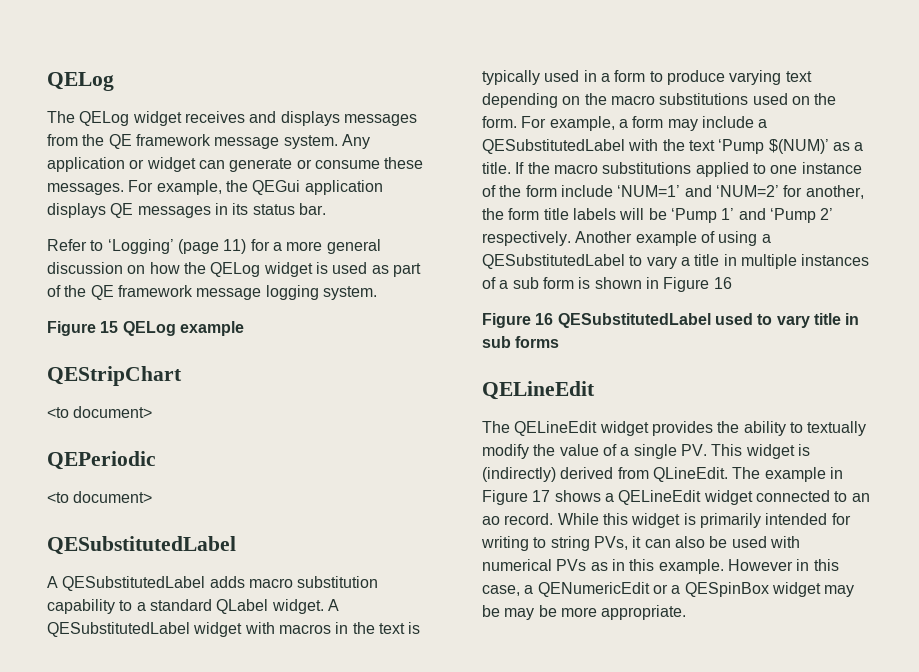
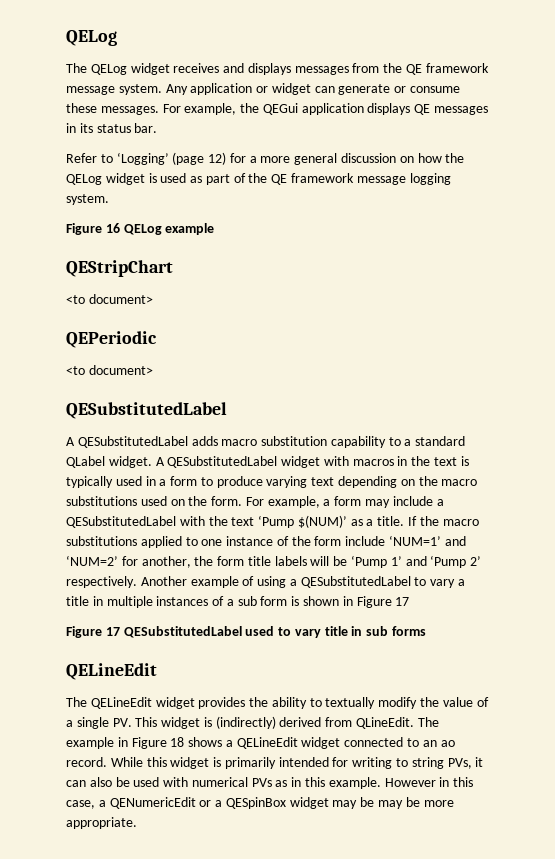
- Refer to ‘Logging’ (page 11) for a more general discussion on how the QELog widget is used as part of the QE framework message logging system.
+ Refer to ‘Logging’ (page 12) for a more general discussion on how the QELog widget is used as part of the QE framework message logging system.
- Figure 15 QELog example
+ Figure 16 QELog example
- Another example of using a QESubstitutedLabel to vary a title in multiple instances of a sub form is shown in Figure 16
- Figure 16 QESubstitutedLabel used to vary title in sub forms
+ Another example of using a QESubstitutedLabel to vary a title in multiple instances of a sub form is shown in Figure 17
+ Figure 17 QESubstitutedLabel used to vary title in sub forms
- The example in Figure 17 shows a QELineEdit widget connected to an ao record.
+ The example in Figure 18 shows a QELineEdit widget connected to an ao record.

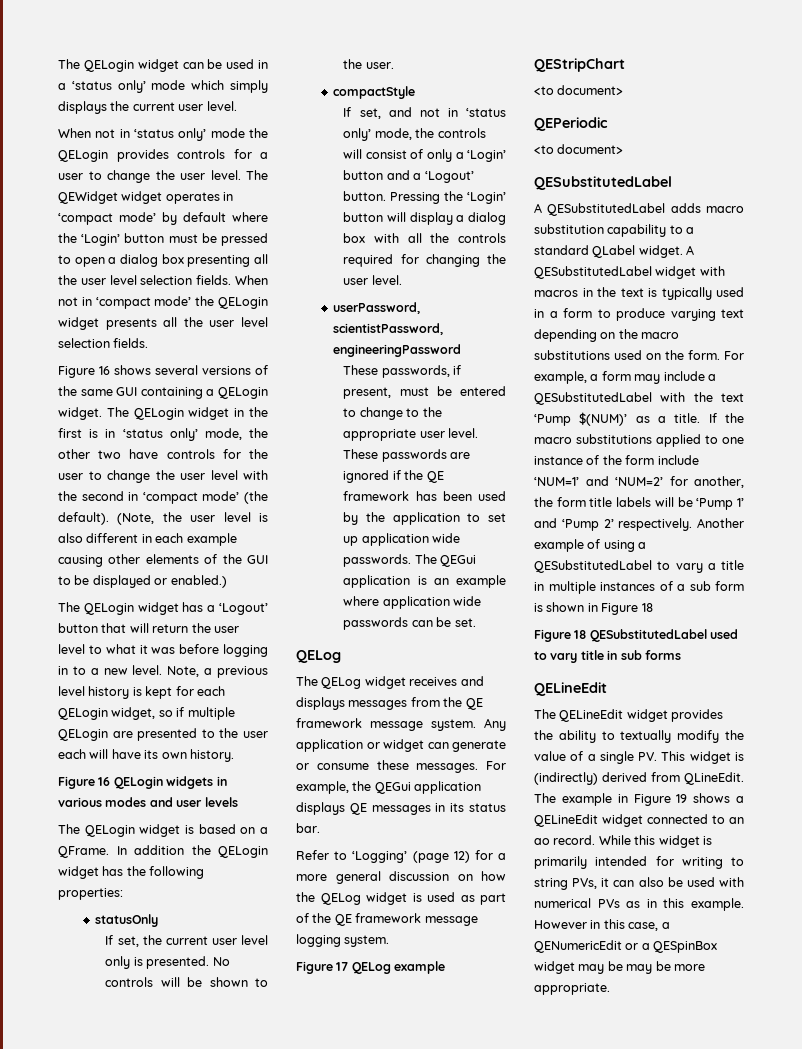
+ The QELogin widget can be used in a ‘status only’ mode which simply displays the current user level.
+ When not in ‘status only’ mode the QELogin provides controls for a user to change the user level. The QEWidget widget operates in ‘compact mode’ by default where the ‘Login’ button must be pressed to open a dialog box presenting all the user level selection fields. When not in ‘compact mode’ the QELogin widget presents all the user level selection fields.
+ Figure 16 shows several versions of the same GUI containing a QELogin widget. The QELogin widget in the first is in ‘status only’ mode, the other two have controls for the user to change the user level with the second in ‘compact mode’ (the default). (Note, the user level is also different in each example causing other elements of the GUI to be displayed or enabled.)
+ The QELogin widget has a ‘Logout’ button that will return the user level to what it was before logging in to a new level. Note, a previous level history is kept for each QELogin widget, so if multiple QELogin are presented to the user each will have its own history.
+ Figure 16 QELogin widgets in various modes and user levels
+ The QELogin widget is based on a QFrame. In addition the QELogin widget has the following properties:
+ statusOnly
+ If set, the current user level only is presented. No controls will be shown to the user.
+ compactStyle
+ If set, and not in ‘status only’ mode, the controls will consist of only a ‘Login’ button and a ‘Logout’ button. Pressing the ‘Login’ button will display a dialog box with all the controls required for changing the user level.
+ userPassword, scientistPassword, engineeringPassword
+ These passwords, if present, must be entered to change to the appropriate user level. These passwords are ignored if the QE framework has been used by the application to set up application wide passwords. The QEGui application is an example where application wide passwords can be set.
- Figure 16 QELog example
+ Figure 17 QELog example
- Another example of using a QESubstitutedLabel to vary a title in multiple instances of a sub form is shown in Figure 17
- Figure 17 QESubstitutedLabel used to vary title in sub forms
+ Another example of using a QESubstitutedLabel to vary a title in multiple instances of a sub form is shown in Figure 18
+ Figure 18 QESubstitutedLabel used to vary title in sub forms
- The example in Figure 18 shows a QELineEdit widget connected to an ao record.
+ The example in Figure 19 shows a QELineEdit widget connected to an ao record.

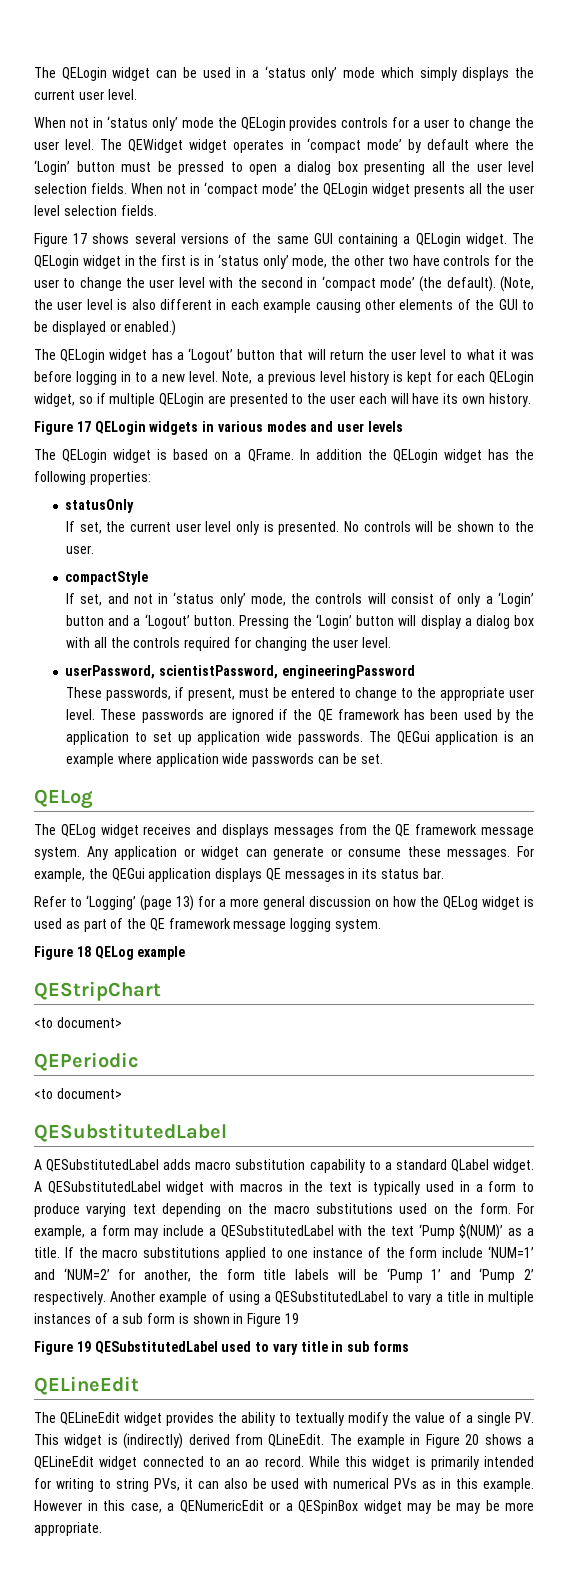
- Figure 16 shows several versions of the same GUI containing a QELogin widget.
+ Figure 17 shows several versions of the same GUI containing a QELogin widget.
- Figure 16 QELogin widgets in various modes and user levels
+ Figure 17 QELogin widgets in various modes and user levels
- Refer to ‘Logging’ (page 12) for a more general discussion on how the QELog widget is used as part of the QE framework message logging system.
+ Refer to ‘Logging’ (page 13) for a more general discussion on how the QELog widget is used as part of the QE framework message logging system.
- Figure 17 QELog example
+ Figure 18 QELog example
- Another example of using a QESubstitutedLabel to vary a title in multiple instances of a sub form is shown in Figure 18
- Figure 18 QESubstitutedLabel used to vary title in sub forms
+ Another example of using a QESubstitutedLabel to vary a title in multiple instances of a sub form is shown in Figure 19
+ Figure 19 QESubstitutedLabel used to vary title in sub forms
- The example in Figure 19 shows a QELineEdit widget connected to an ao record.
+ The example in Figure 20 shows a QELineEdit widget connected to an ao record.

